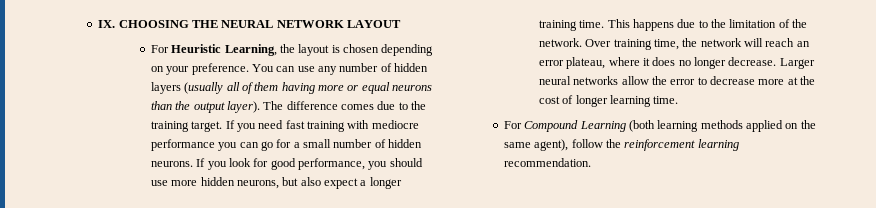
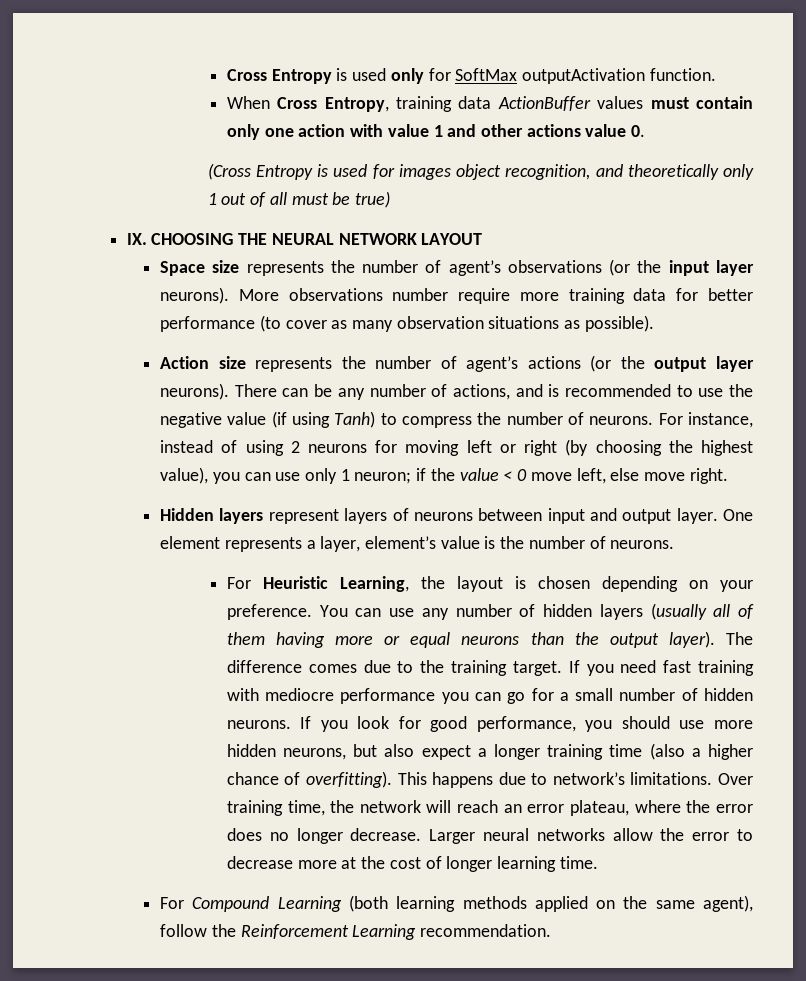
+ Cross Entropy is used only for SoftMax outputActivation function.
+ When Cross Entropy, training data ActionBuffer values must contain only one action with value 1 and other actions value 0.
+ (Cross Entropy is used for images object recognition, and theoretically only 1 out of all must be true)
+ Space size represents the number of agent’s observations (or the input layer neurons). More observations number require more training data for better performance (to cover as many observation situations as possible).
+ Action size represents the number of agent’s actions (or the output layer neurons). There can be any number of actions, and is recommended to use the negative value (if using Tanh) to compress the number of neurons. For instance, instead of using 2 neurons for moving left or right (by choosing the highest value), you can use only 1 neuron; if the value < 0 move left, else move right.
+ Hidden layers represent layers of neurons between input and output layer. One element represents a layer, element’s value is the number of neurons.
- If you look for good performance, you should use more hidden neurons, but also expect a longer training time. This happens due to the limitation of the network.
+ If you look for good performance, you should use more hidden neurons, but also expect a longer training time (also a higher chance of overfitting). This happens due to network’s limitations.
- Over training time, the network will reach an error plateau, where it does no longer decrease.
+ Over training time, the network will reach an error plateau, where the error does no longer decrease.
- For Compound Learning (both learning methods applied on the same agent), follow the reinforcement learning recommendation.
+ For Compound Learning (both learning methods applied on the same agent), follow the Reinforcement Learning recommendation.

